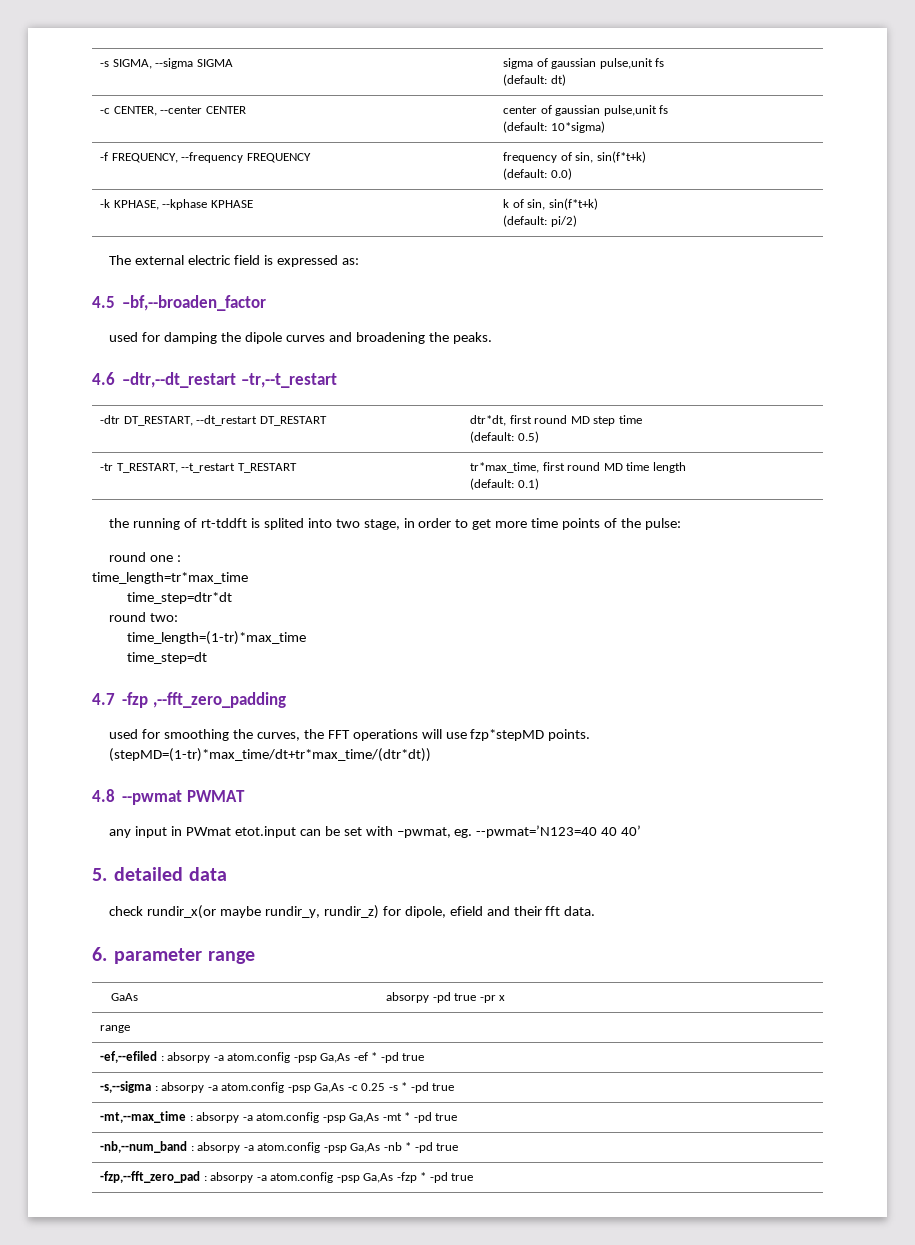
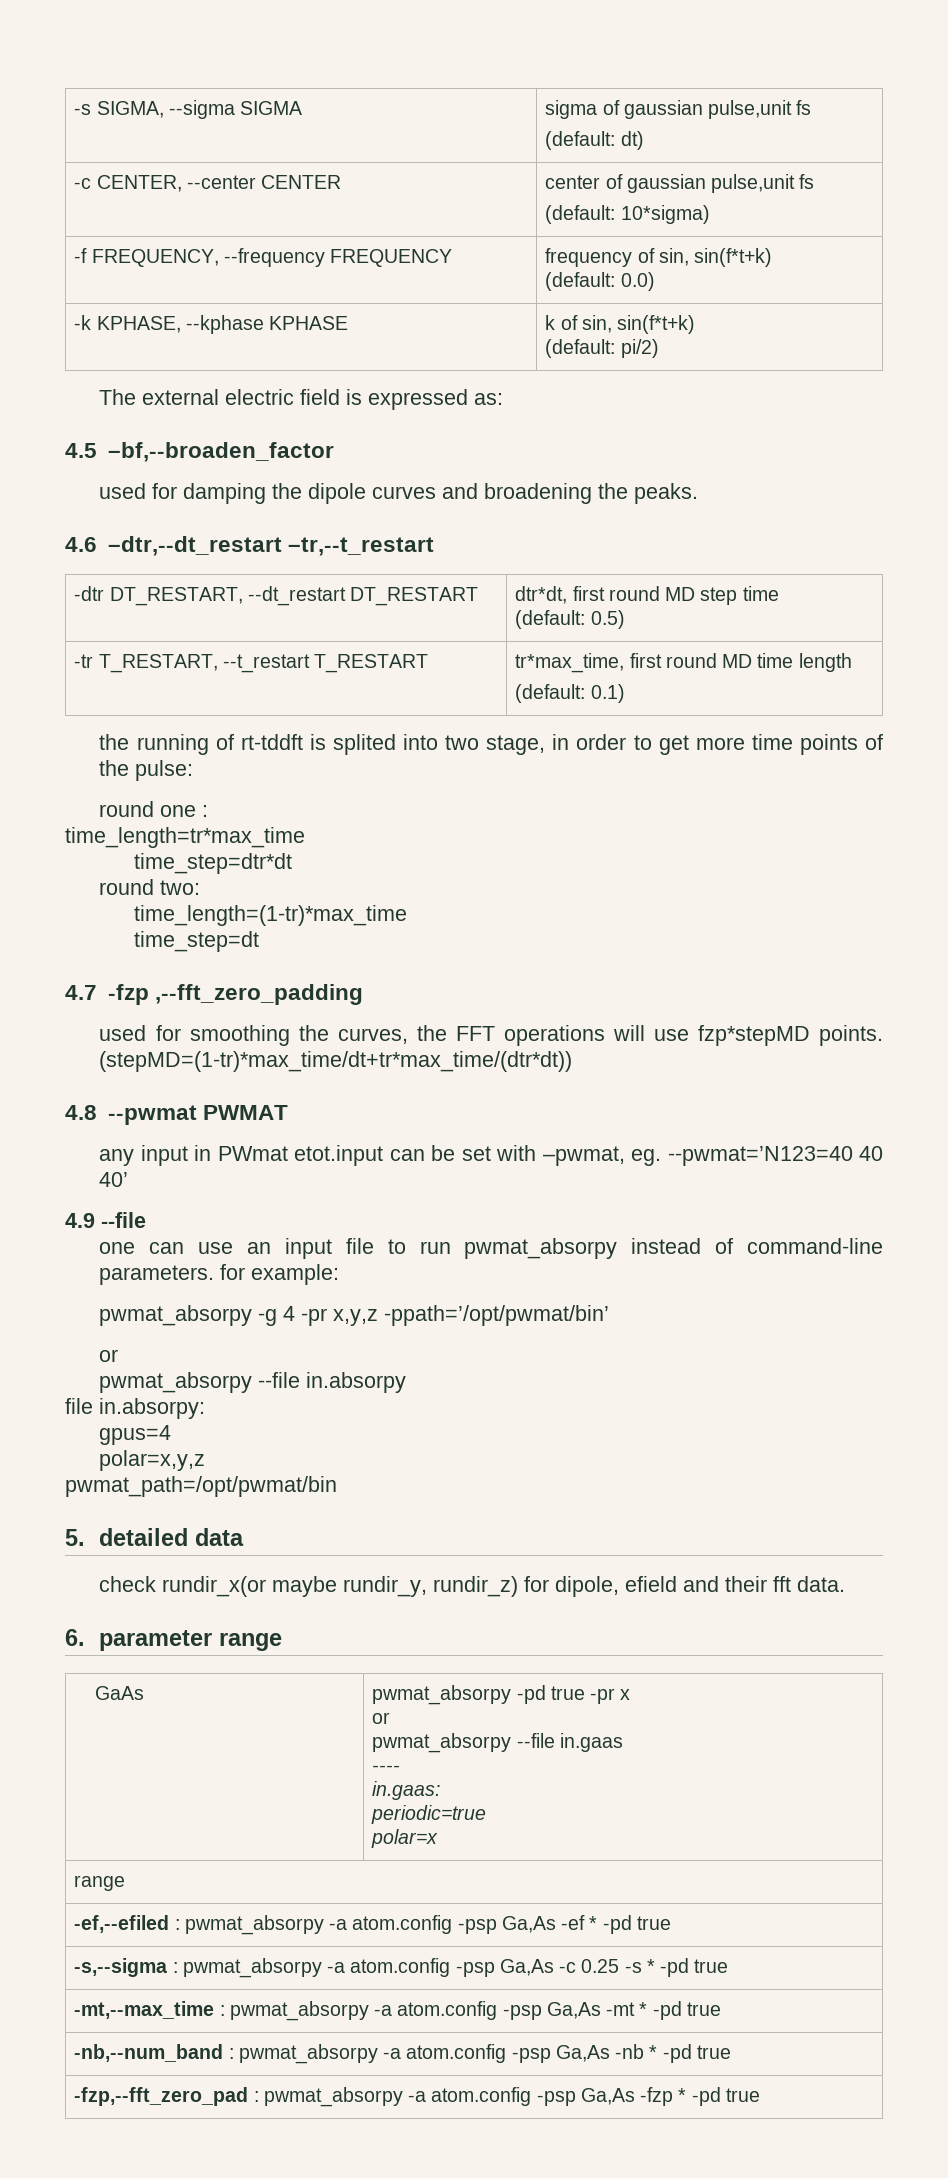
+ 4.9 --file
+ one can use an input file to run pwmat_absorpy instead of command-line parameters. for example:
+ pwmat_absorpy -g 4 -pr x,y,z -ppath=’/opt/pwmat/bin’
+ or
+ pwmat_absorpy --file in.absorpy
+ file in.absorpy:
+ gpus=4
+ polar=x,y,z
+ pwmat_path=/opt/pwmat/bin
- GaAs | absorpy -pd true -pr x
+ GaAs | pwmat_absorpy -pd true -pr x
+ or
+ pwmat_absorpy --file in.gaas
+ ----
+ in.gaas:
+ periodic=true
+ polar=x
- -ef,--efiled : absorpy -a atom.config -psp Ga,As -ef * -pd true
+ -ef,--efiled : pwmat_absorpy -a atom.config -psp Ga,As -ef * -pd true
- -s,--sigma : absorpy -a atom.config -psp Ga,As -c 0.25 -s * -pd true
+ -s,--sigma : pwmat_absorpy -a atom.config -psp Ga,As -c 0.25 -s * -pd true
- -mt,--max_time : absorpy -a atom.config -psp Ga,As -mt * -pd true
+ -mt,--max_time : pwmat_absorpy -a atom.config -psp Ga,As -mt * -pd true
- -nb,--num_band : absorpy -a atom.config -psp Ga,As -nb * -pd true
+ -nb,--num_band : pwmat_absorpy -a atom.config -psp Ga,As -nb * -pd true
- -fzp,--fft_zero_pad : absorpy -a atom.config -psp Ga,As -fzp * -pd true
+ -fzp,--fft_zero_pad : pwmat_absorpy -a atom.config -psp Ga,As -fzp * -pd true

